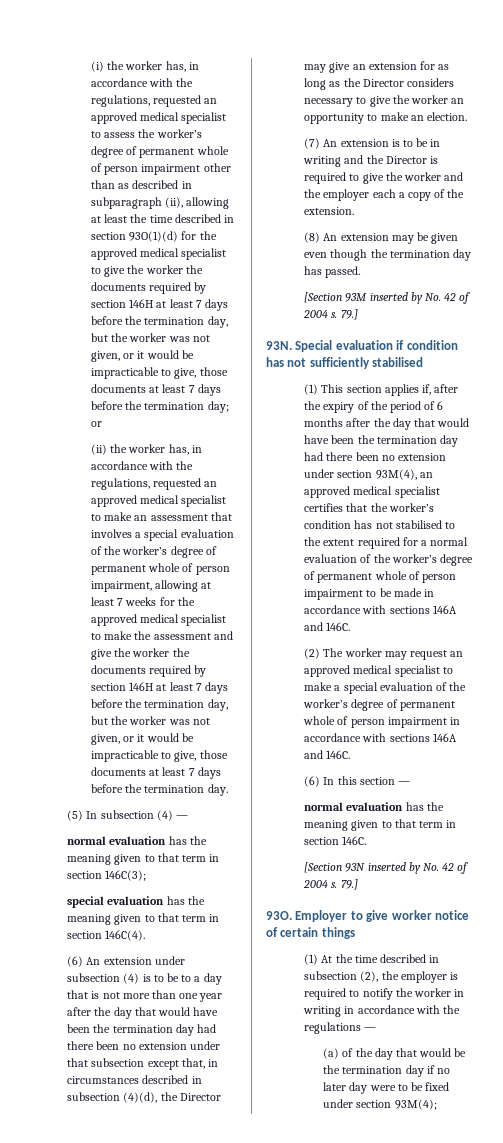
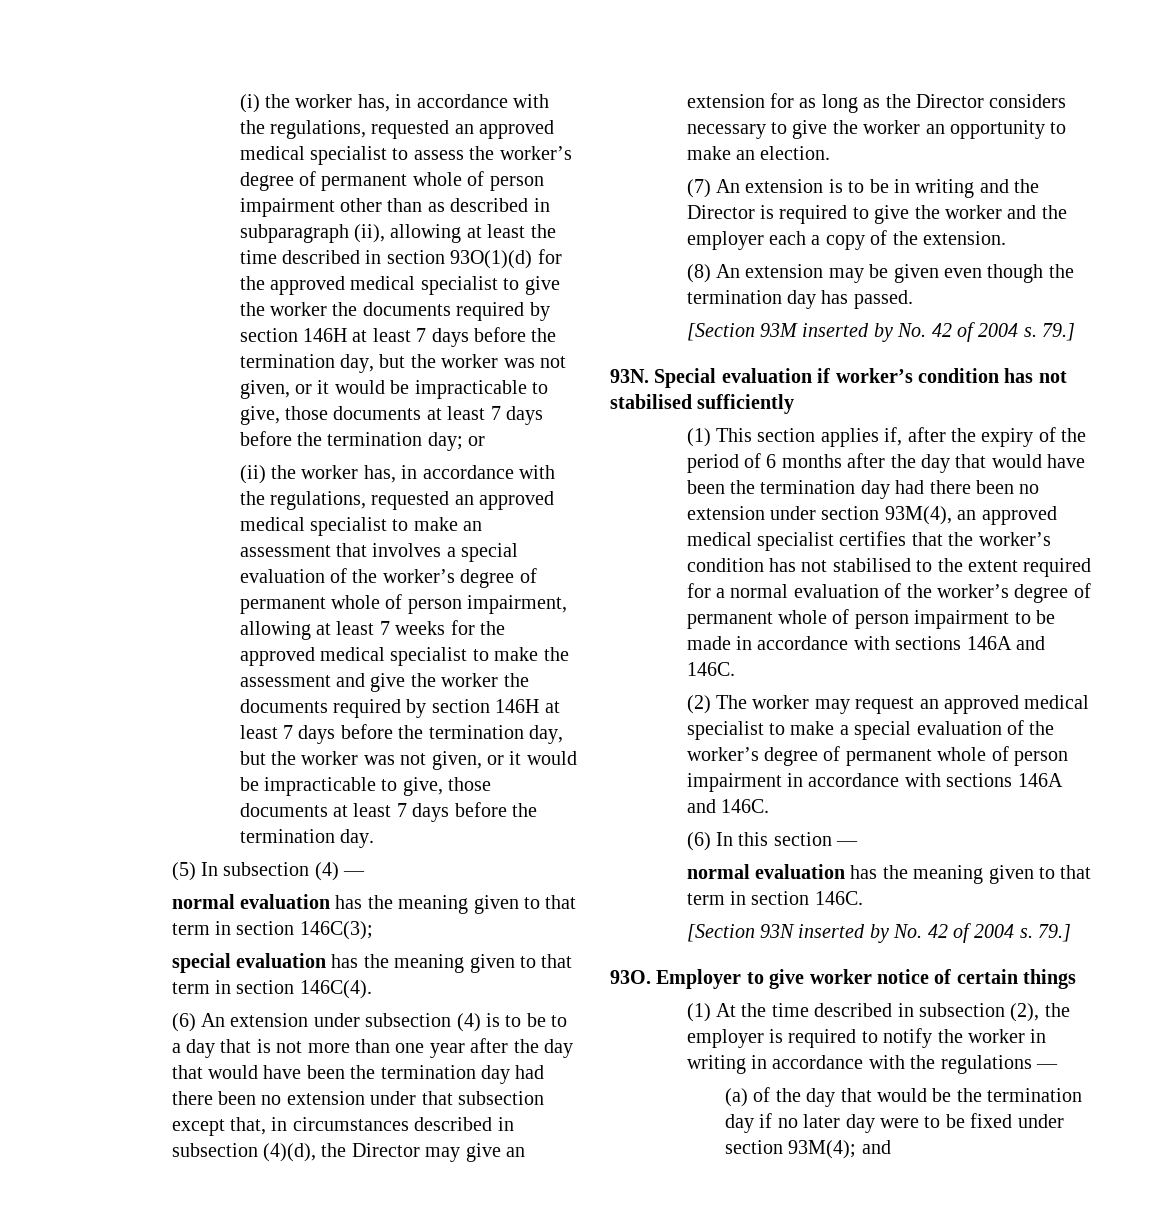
- Special evaluation if condition has not sufficiently stabilised
+ Special evaluation if worker’s condition has not stabilised sufficiently
- (a) of the day that would be the termination day if no later day were to be fixed under section 93M(4);
+ (a) of the day that would be the termination day if no later day were to be fixed under section 93M(4); and

